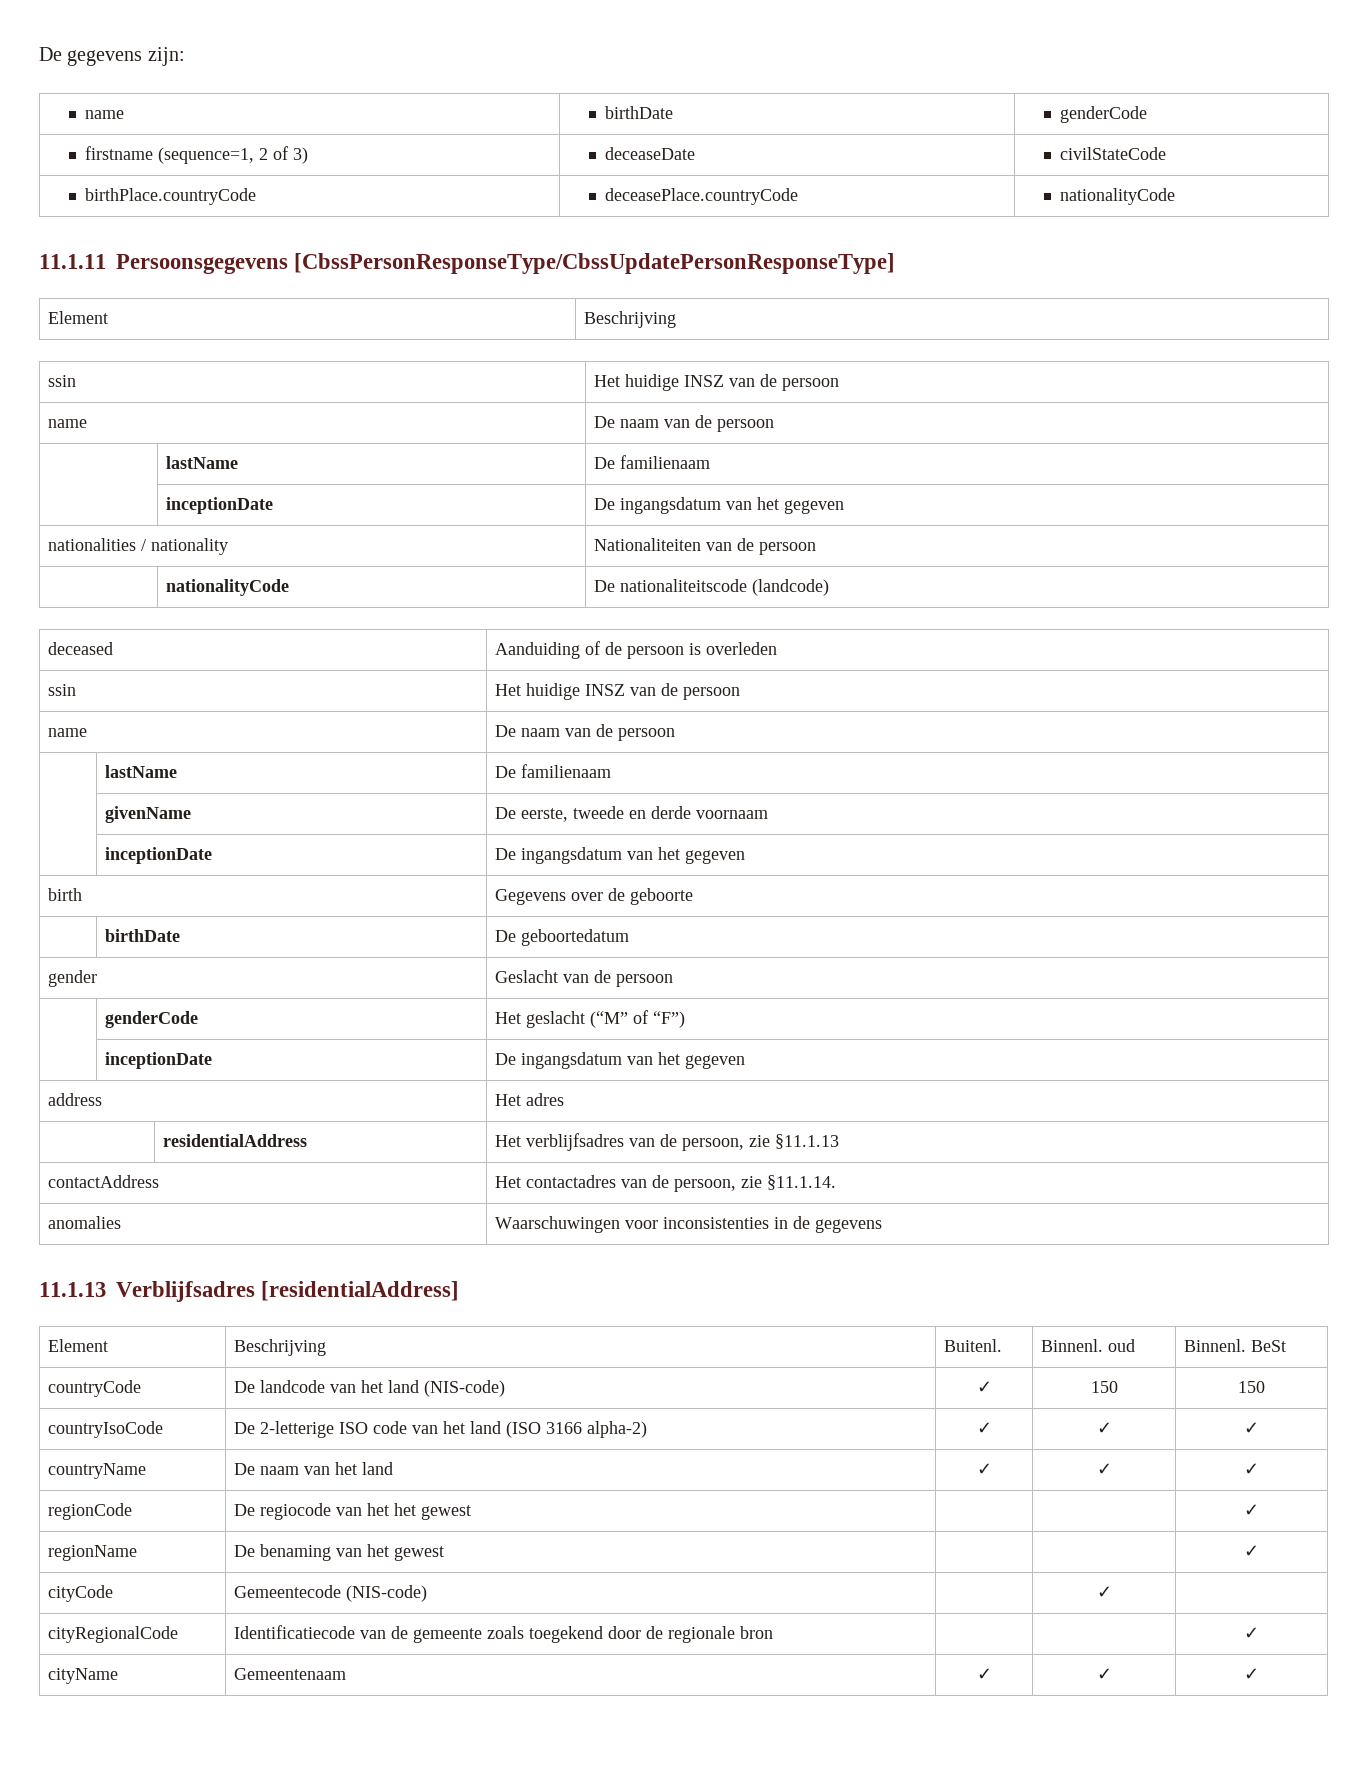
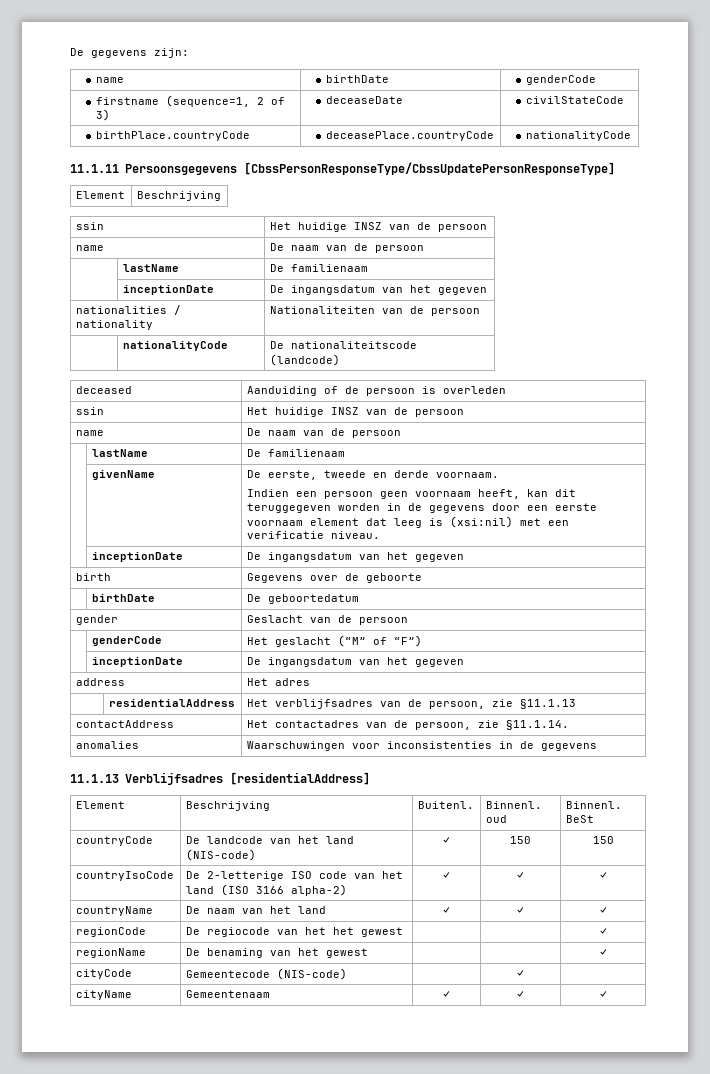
- | givenName | De eerste, tweede en derde voornaam
+ | givenName | De eerste, tweede en derde voornaam.
+ Indien een persoon geen voornaam heeft, kan dit teruggegeven worden in de gegevens door een eerste voornaam element dat leeg is (xsi:nil) met een verificatie niveau.
- cityRegionalCode | Identificatiecode van de gemeente zoals toegekend door de regionale bron | | | ✓

